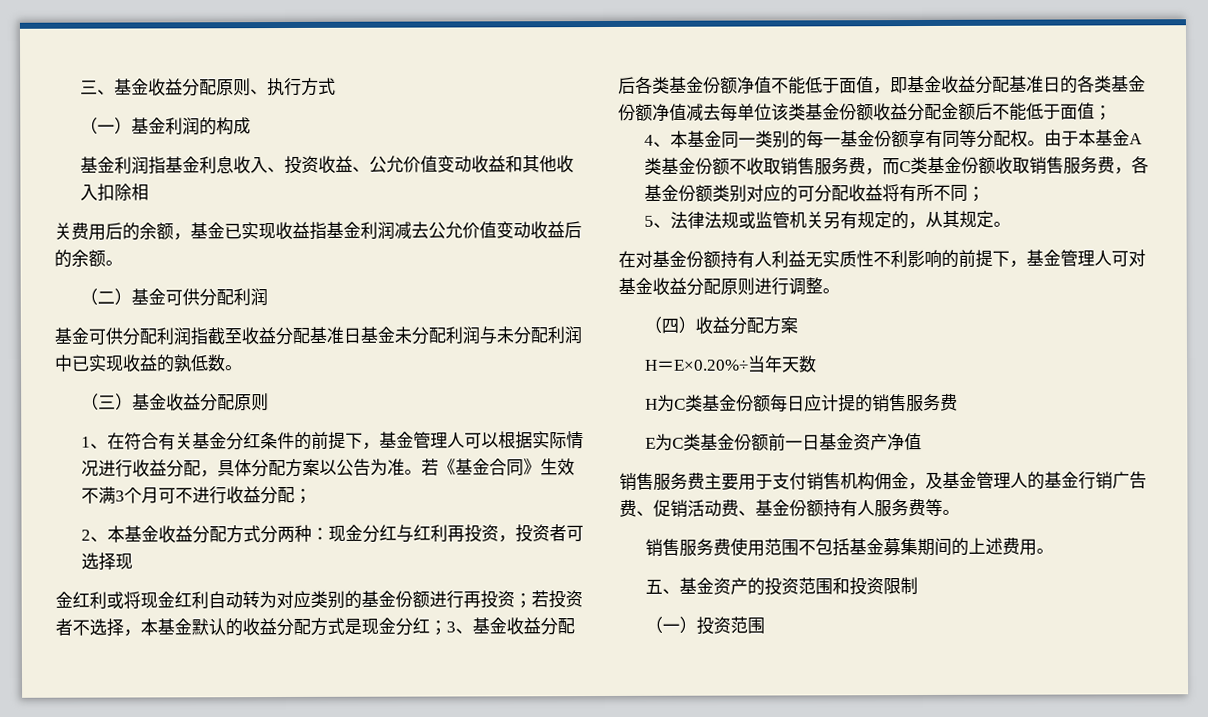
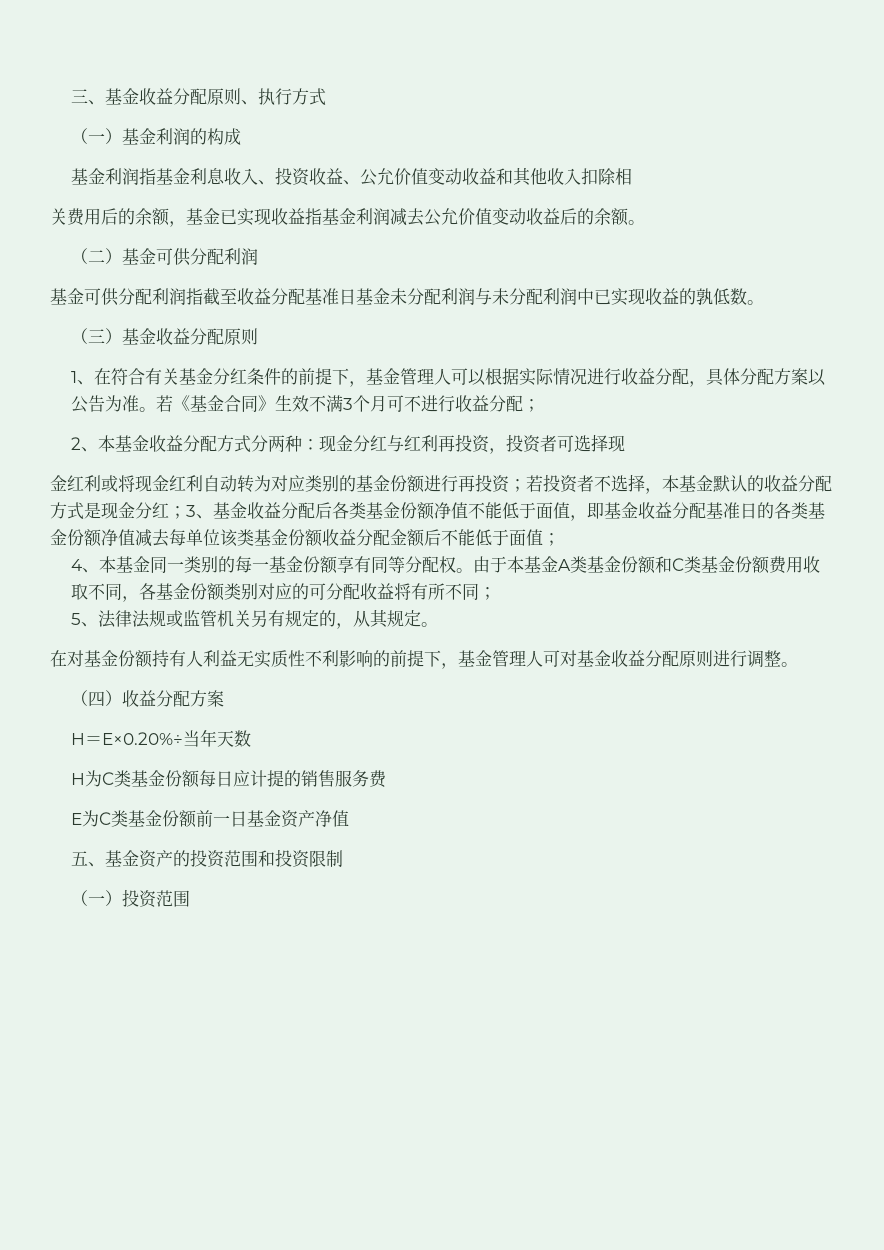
- 由于本基金A类基金份额不收取销售服务费，而C类基金份额收取销售服务费，各基金份额类别对应的可分配收益将有所不同；
+ 由于本基金A类基金份额和C类基金份额费用收取不同，各基金份额类别对应的可分配收益将有所不同；
- 销售服务费主要用于支付销售机构佣金，及基金管理人的基金行销广告费、促销活动费、基金份额持有人服务费等。
- 销售服务费使用范围不包括基金募集期间的上述费用。

